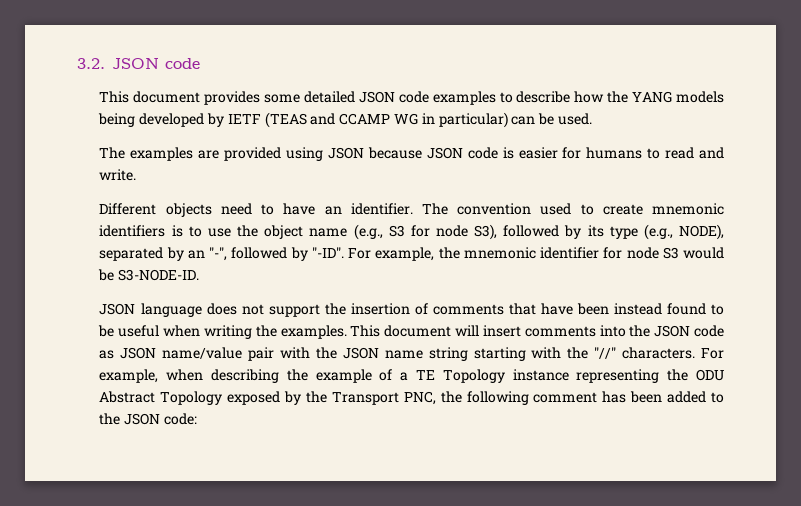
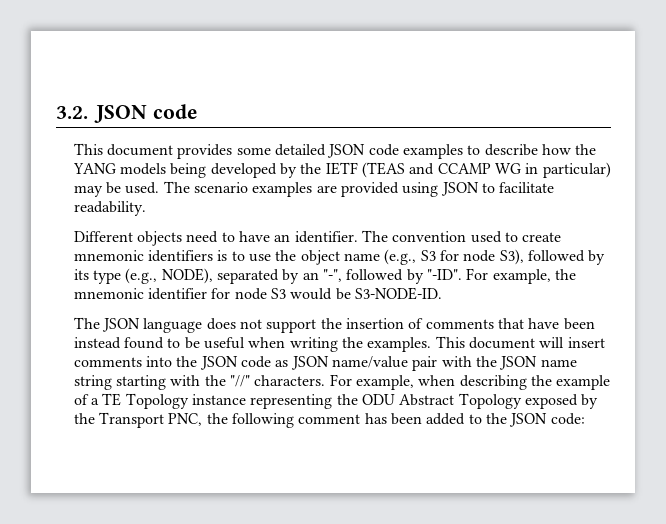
- This document provides some detailed JSON code examples to describe how the YANG models being developed by IETF (TEAS and CCAMP WG in particular) can be used.
- The examples are provided using JSON because JSON code is easier for humans to read and write.
+ This document provides some detailed JSON code examples to describe how the YANG models being developed by the IETF (TEAS and CCAMP WG in particular) may be used. The scenario examples are provided using JSON to facilitate readability.
- JSON language does not support the insertion of comments that have been instead found to be useful when writing the examples.
+ The JSON language does not support the insertion of comments that have been instead found to be useful when writing the examples.

